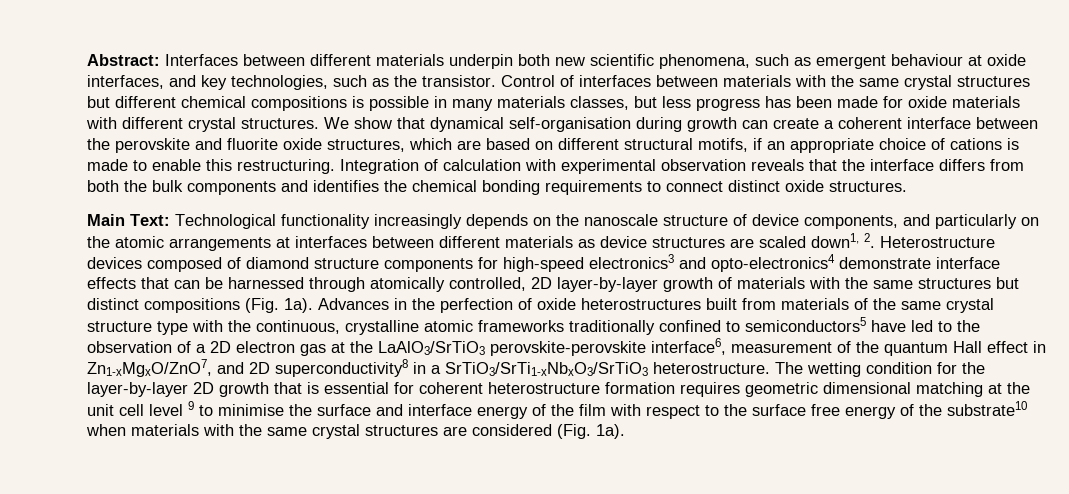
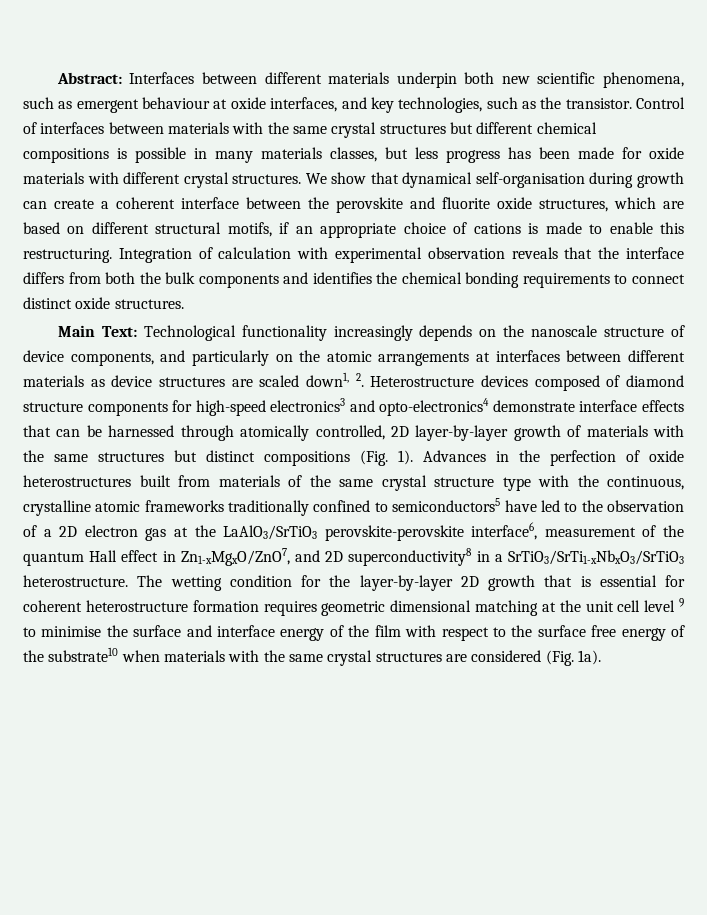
- Technological functionality increasingly depends on the nanoscale structure of device components, and particularly on the atomic arrangements at interfaces between different materials as device structures are scaled down1, 2. Heterostructure devices composed of diamond structure components for high-speed electronics3 and opto-electronics4 demonstrate interface effects that can be harnessed through atomically controlled, 2D layer-by-layer growth of materials with the same structures but distinct compositions (Fig. 1a).
+ Technological functionality increasingly depends on the nanoscale structure of device components, and particularly on the atomic arrangements at interfaces between different materials as device structures are scaled down1, 2. Heterostructure devices composed of diamond structure components for high-speed electronics3 and opto-electronics4 demonstrate interface effects that can be harnessed through atomically controlled, 2D layer-by-layer growth of materials with the same structures but distinct compositions (Fig. 1).

